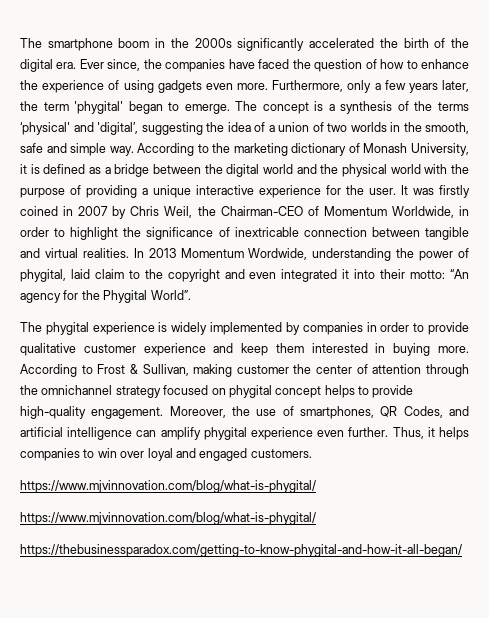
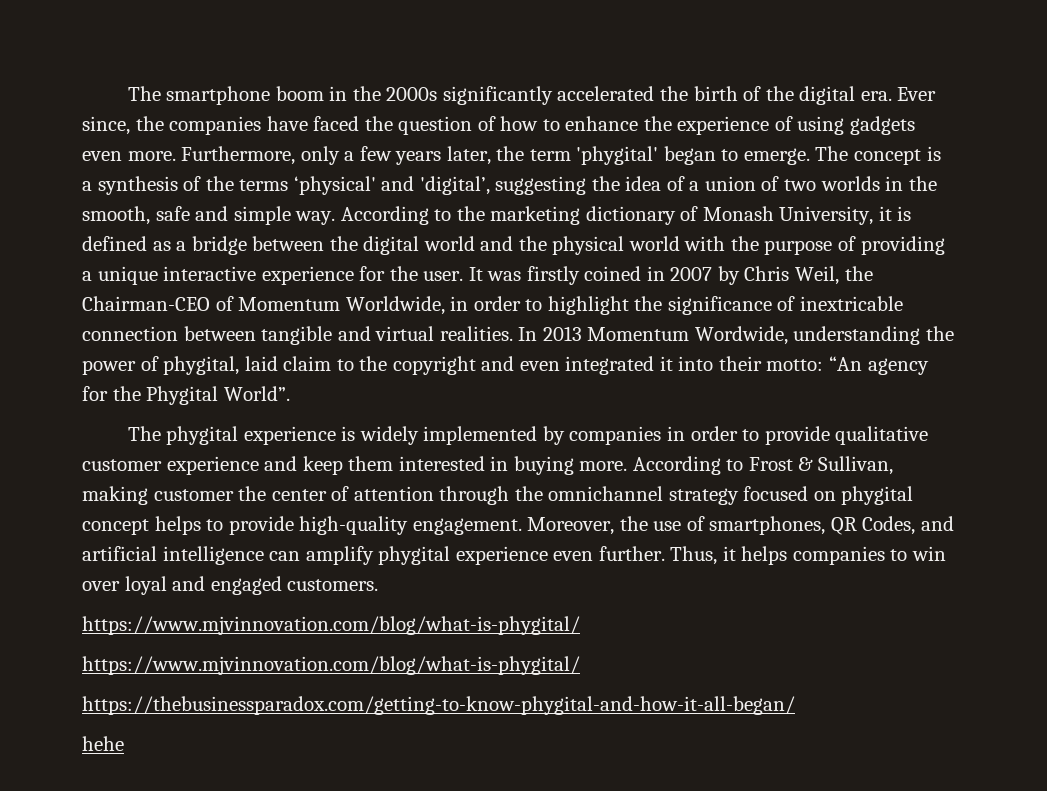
+ hehe

